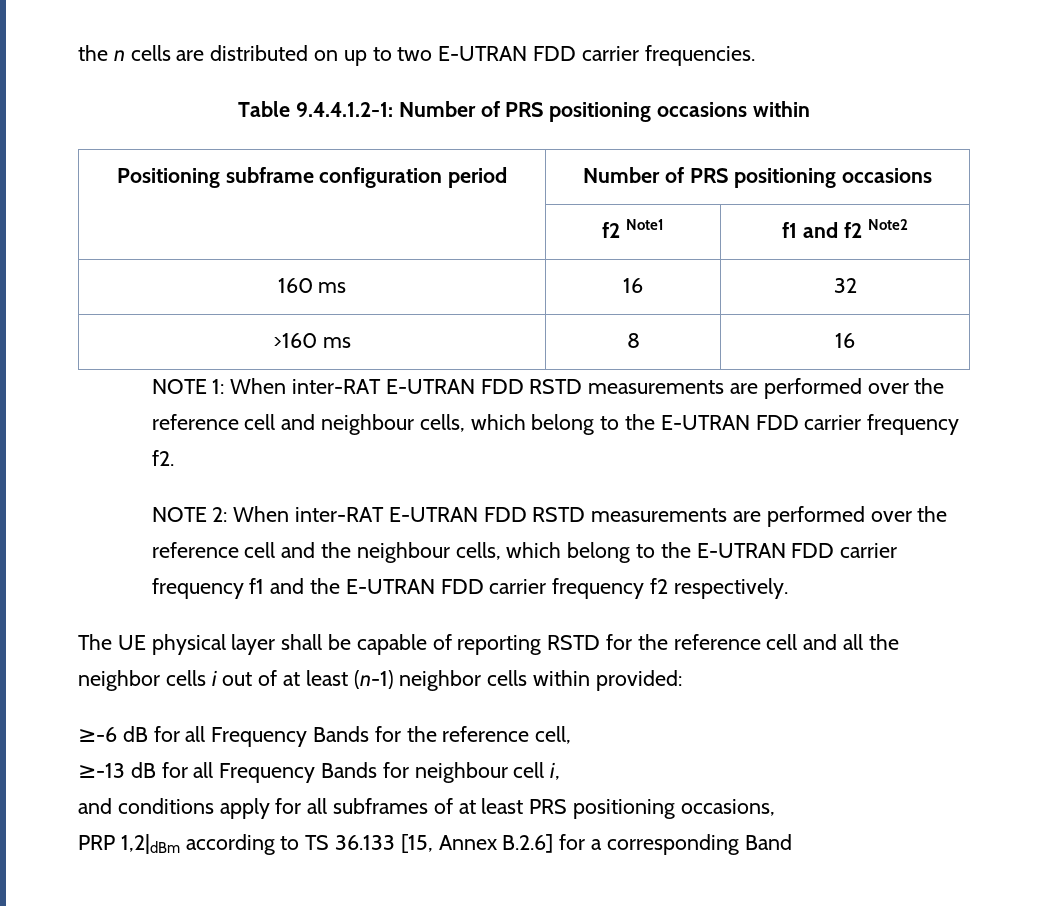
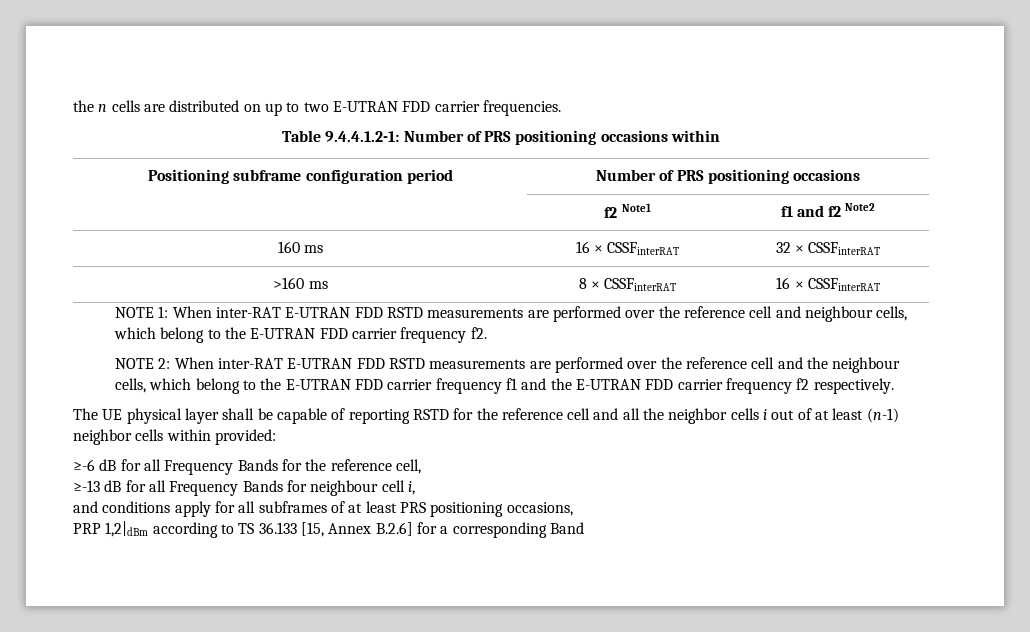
- 160 ms | 16 | 32
+ 160 ms | 16 × CSSFinterRAT | 32 × CSSFinterRAT
- >160 ms | 8 | 16
+ >160 ms | 8 × CSSFinterRAT | 16 × CSSFinterRAT

